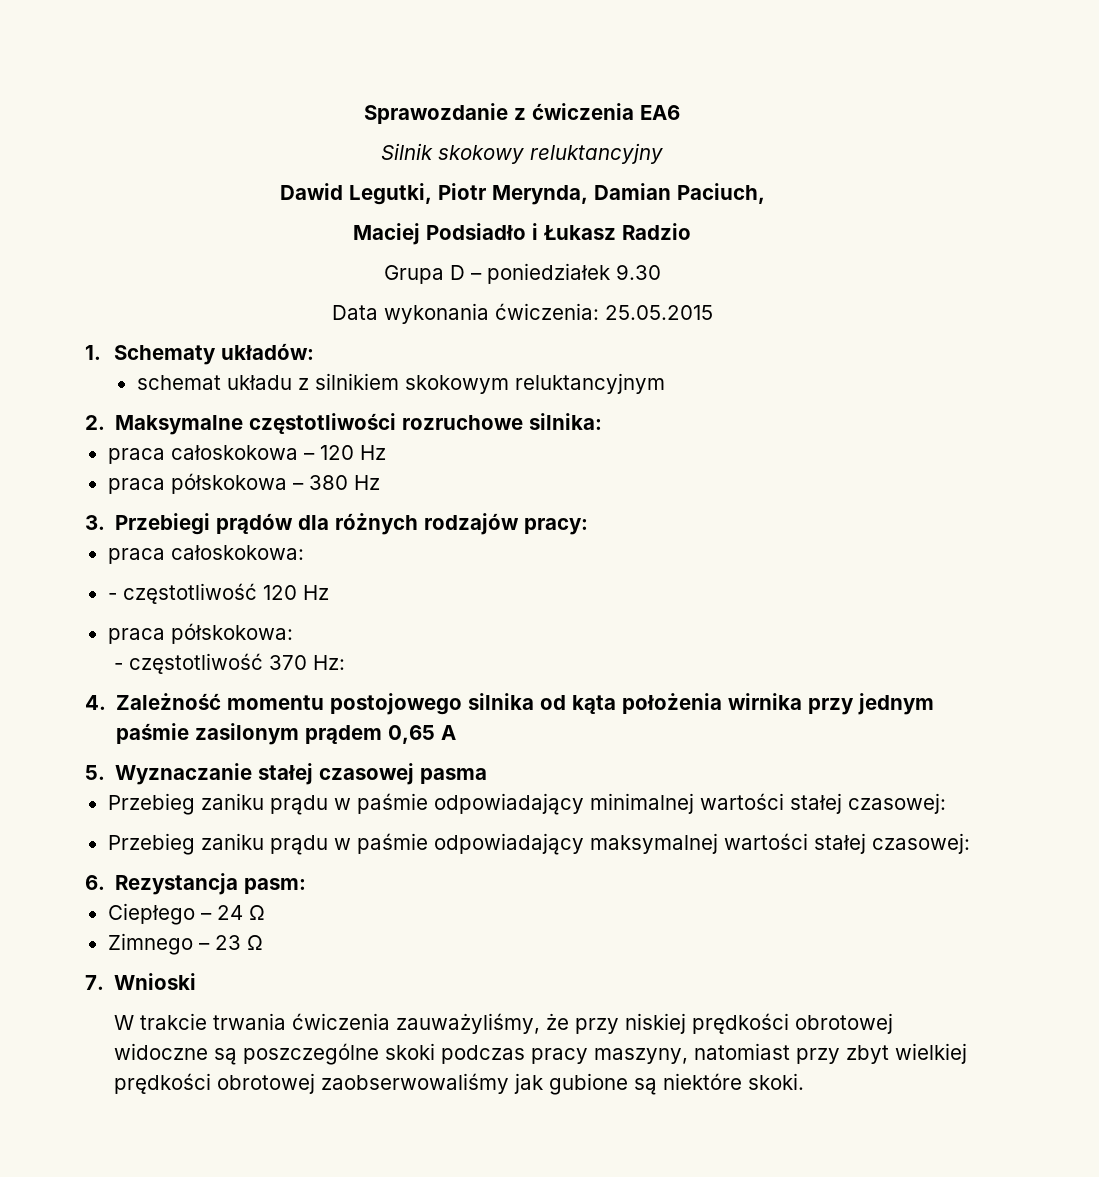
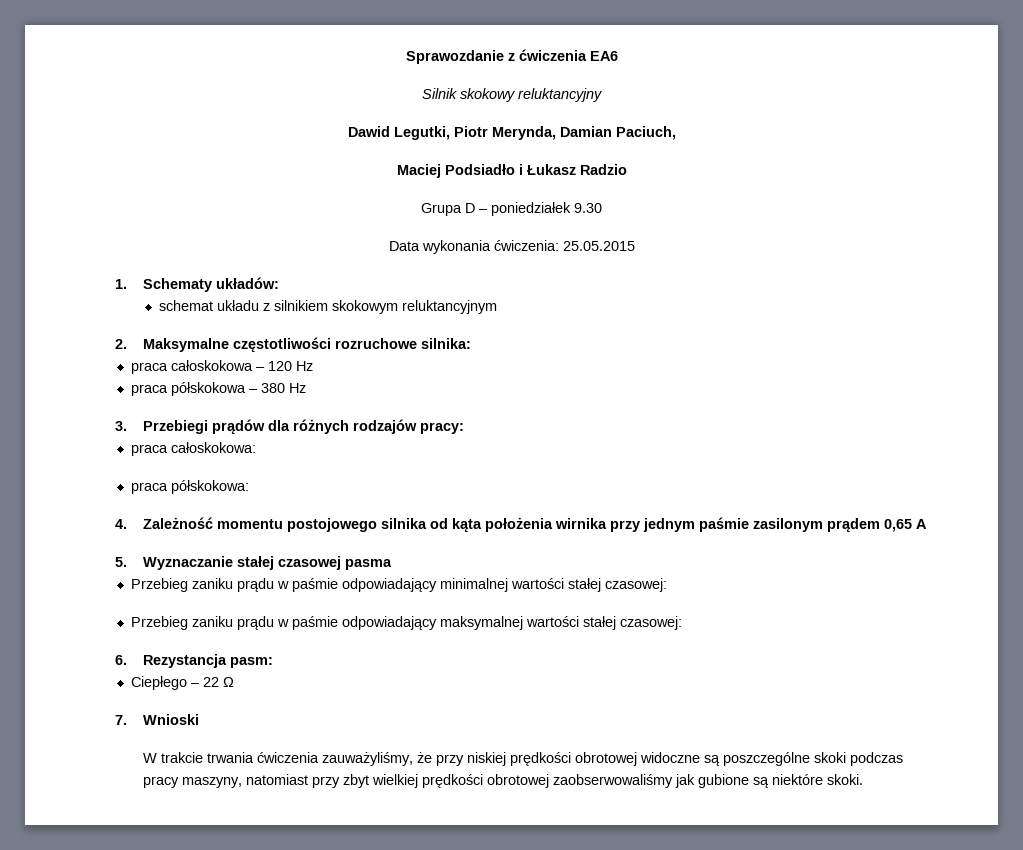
- - częstotliwość 120 Hz
  praca półskokowa:
- - częstotliwość 370 Hz:
- Ciepłego – 24 Ω
- Zimnego – 23 Ω
+ Ciepłego – 22 Ω

